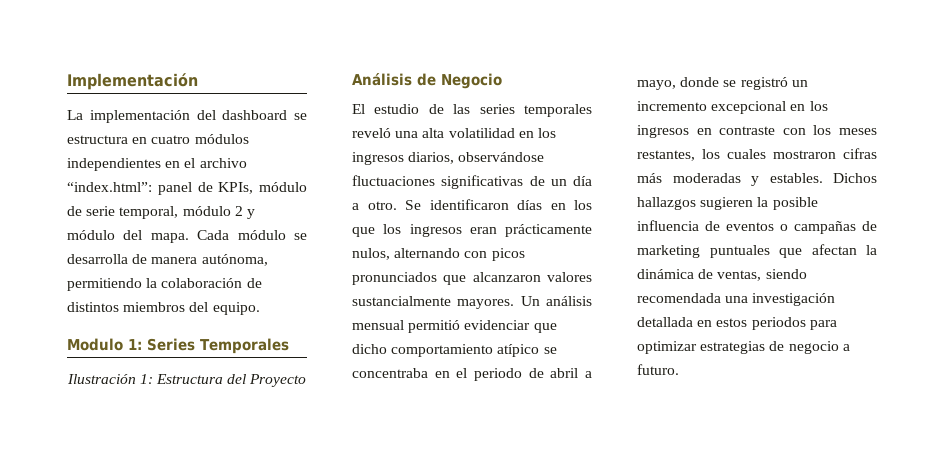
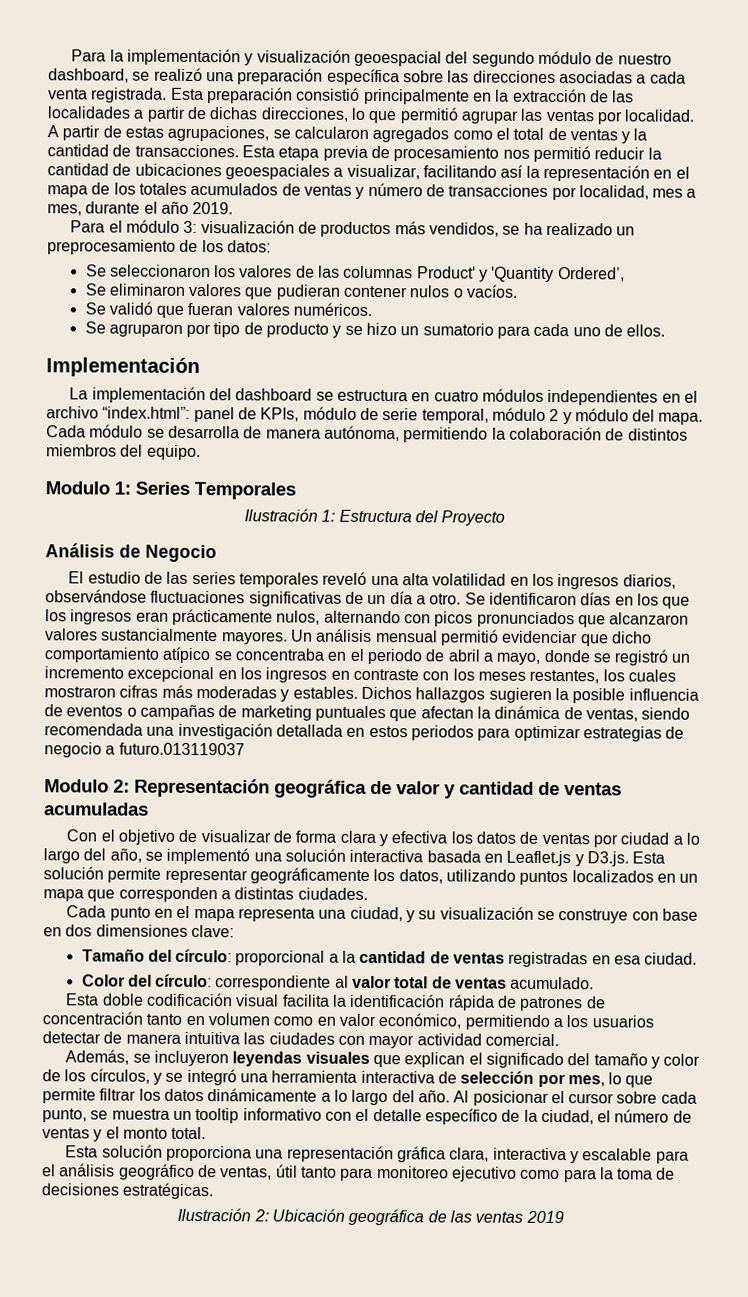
+ Para la implementación y visualización geoespacial del segundo módulo de nuestro dashboard, se realizó una preparación específica sobre las direcciones asociadas a cada venta registrada. Esta preparación consistió principalmente en la extracción de las localidades a partir de dichas direcciones, lo que permitió agrupar las ventas por localidad. A partir de estas agrupaciones, se calcularon agregados como el total de ventas y la cantidad de transacciones. Esta etapa previa de procesamiento nos permitió reducir la cantidad de ubicaciones geoespaciales a visualizar, facilitando así la representación en el mapa de los totales acumulados de ventas y número de transacciones por localidad, mes a mes, durante el año 2019.
+ Para el módulo 3: visualización de productos más vendidos, se ha realizado un preprocesamiento de los datos:
+ Se seleccionaron los valores de las columnas Product' y 'Quantity Ordered’,
+ Se eliminaron valores que pudieran contener nulos o vacíos.
+ Se validó que fueran valores numéricos.
+ Se agruparon por tipo de producto y se hizo un sumatorio para cada uno de ellos.
- Dichos hallazgos sugieren la posible influencia de eventos o campañas de marketing puntuales que afectan la dinámica de ventas, siendo recomendada una investigación detallada en estos periodos para optimizar estrategias de negocio a futuro.
+ Dichos hallazgos sugieren la posible influencia de eventos o campañas de marketing puntuales que afectan la dinámica de ventas, siendo recomendada una investigación detallada en estos periodos para optimizar estrategias de negocio a futuro.013119037
+ Modulo 2: Representación geográfica de valor y cantidad de ventas acumuladas
+ Con el objetivo de visualizar de forma clara y efectiva los datos de ventas por ciudad a lo largo del año, se implementó una solución interactiva basada en Leaflet.js y D3.js. Esta solución permite representar geográficamente los datos, utilizando puntos localizados en un mapa que corresponden a distintas ciudades.
+ Cada punto en el mapa representa una ciudad, y su visualización se construye con base en dos dimensiones clave:
+ Tamaño del círculo: proporcional a la cantidad de ventas registradas en esa ciudad.
+ Color del círculo: correspondiente al valor total de ventas acumulado.
+ Esta doble codificación visual facilita la identificación rápida de patrones de concentración tanto en volumen como en valor económico, permitiendo a los usuarios detectar de manera intuitiva las ciudades con mayor actividad comercial.
+ Además, se incluyeron leyendas visuales que explican el significado del tamaño y color de los círculos, y se integró una herramienta interactiva de selección por mes, lo que permite filtrar los datos dinámicamente a lo largo del año. Al posicionar el cursor sobre cada punto, se muestra un tooltip informativo con el detalle específico de la ciudad, el número de ventas y el monto total.
+ Esta solución proporciona una representación gráfica clara, interactiva y escalable para el análisis geográfico de ventas, útil tanto para monitoreo ejecutivo como para la toma de decisiones estratégicas.
+ Ilustración 2: Ubicación geográfica de las ventas 2019

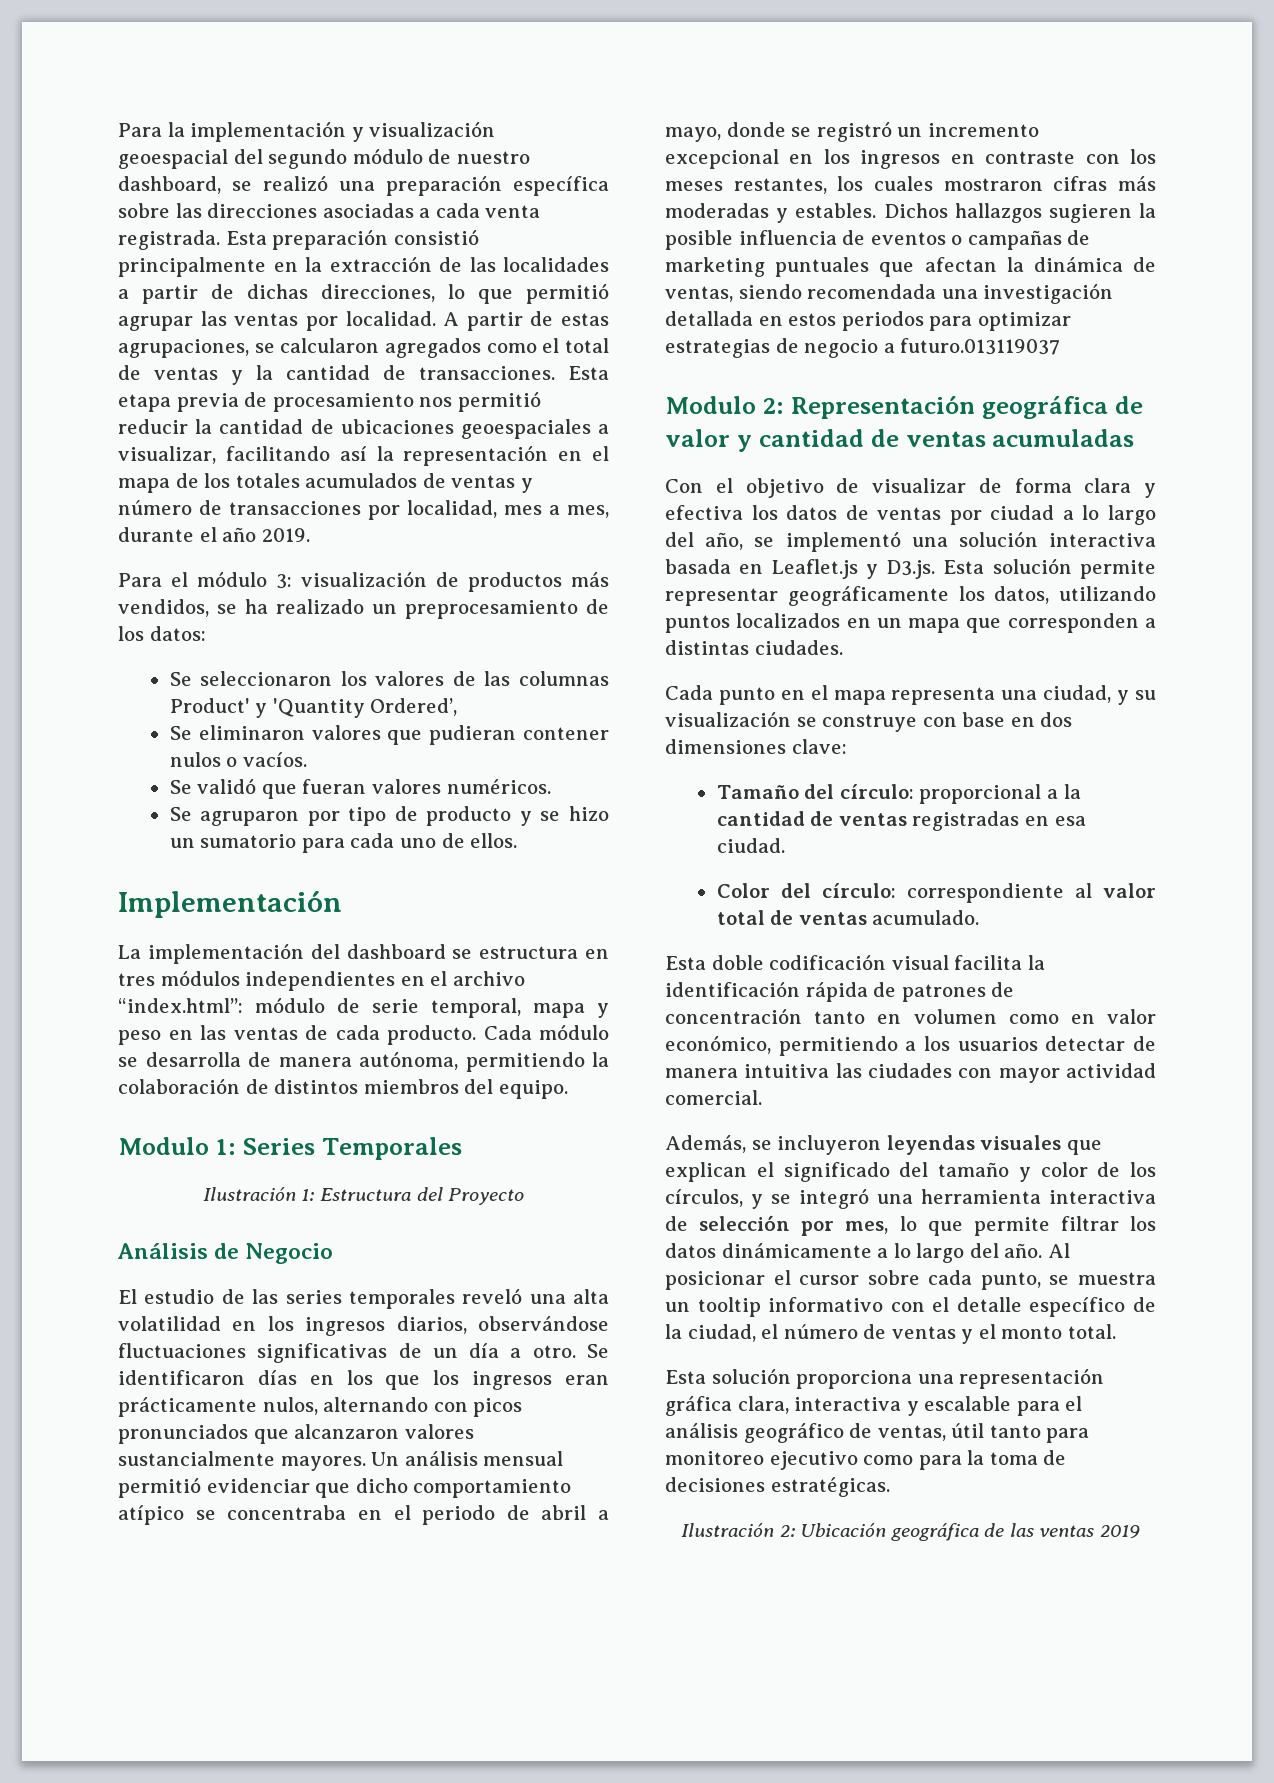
- La implementación del dashboard se estructura en cuatro módulos independientes en el archivo “index.html”: panel de KPIs, módulo de serie temporal, módulo 2 y módulo del mapa.
+ La implementación del dashboard se estructura en tres módulos independientes en el archivo “index.html”: módulo de serie temporal, mapa y peso en las ventas de cada producto.

